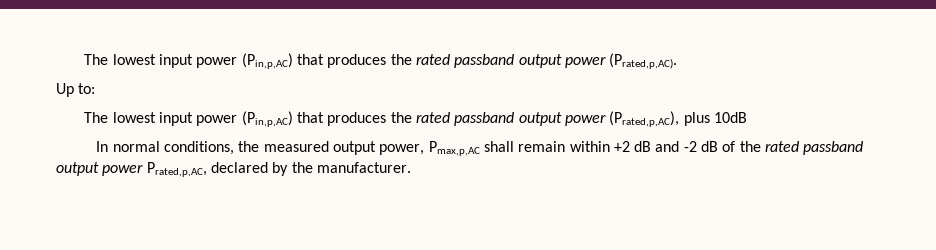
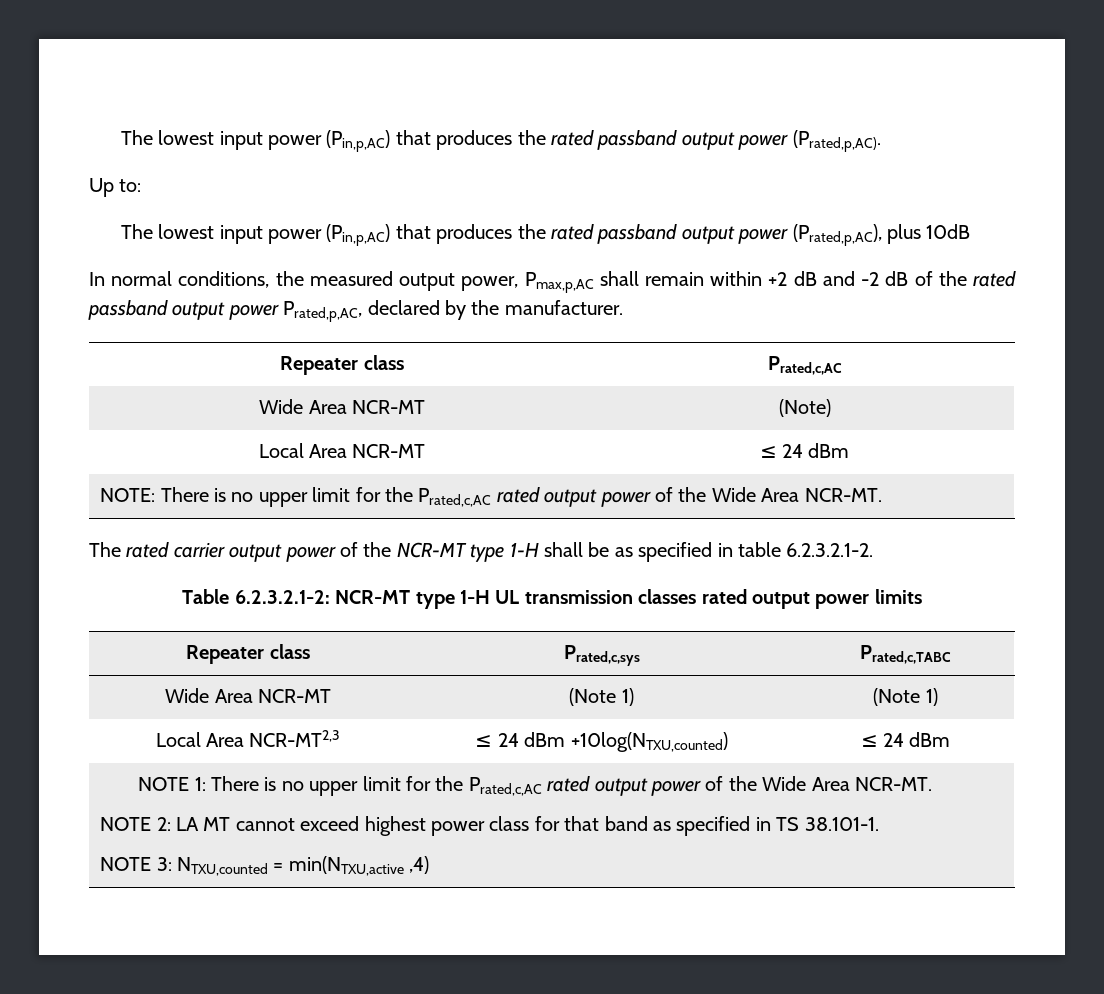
+ Repeater class | Prated,c,AC
+ Wide Area NCR-MT | (Note)
+ Local Area NCR-MT | ≤ 24 dBm
+ NOTE: There is no upper limit for the Prated,c,AC rated output power of the Wide Area NCR-MT.
+ The rated carrier output power of the NCR-MT type 1-H shall be as specified in table 6.2.3.2.1-2.
+ Table 6.2.3.2.1-2: NCR-MT type 1-H UL transmission classes rated output power limits
+ Repeater class | Prated,c,sys | Prated,c,TABC
+ Wide Area NCR-MT | (Note 1) | (Note 1)
+ Local Area NCR-MT2,3 | ≤ 24 dBm +10log(NTXU,counted) | ≤ 24 dBm
+ NOTE 1: There is no upper limit for the Prated,c,AC rated output power of the Wide Area NCR-MT.
+ NOTE 2: LA MT cannot exceed highest power class for that band as specified in TS 38.101-1.
+ NOTE 3: NTXU,counted = min(NTXU,active ,4)

